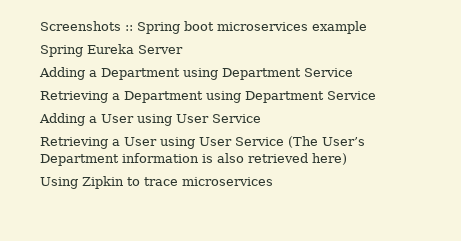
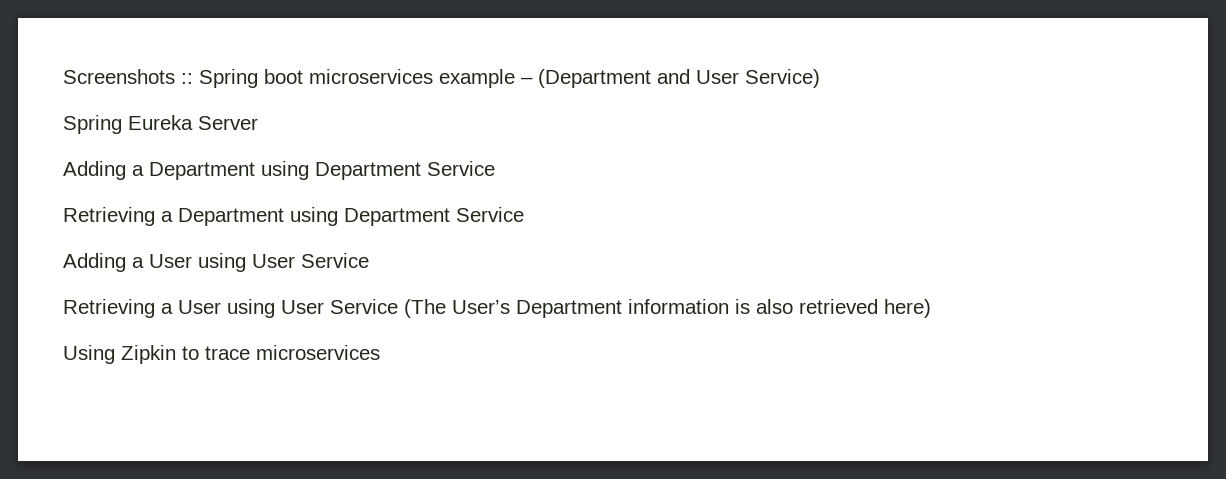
- Screenshots :: Spring boot microservices example
+ Screenshots :: Spring boot microservices example – (Department and User Service)

